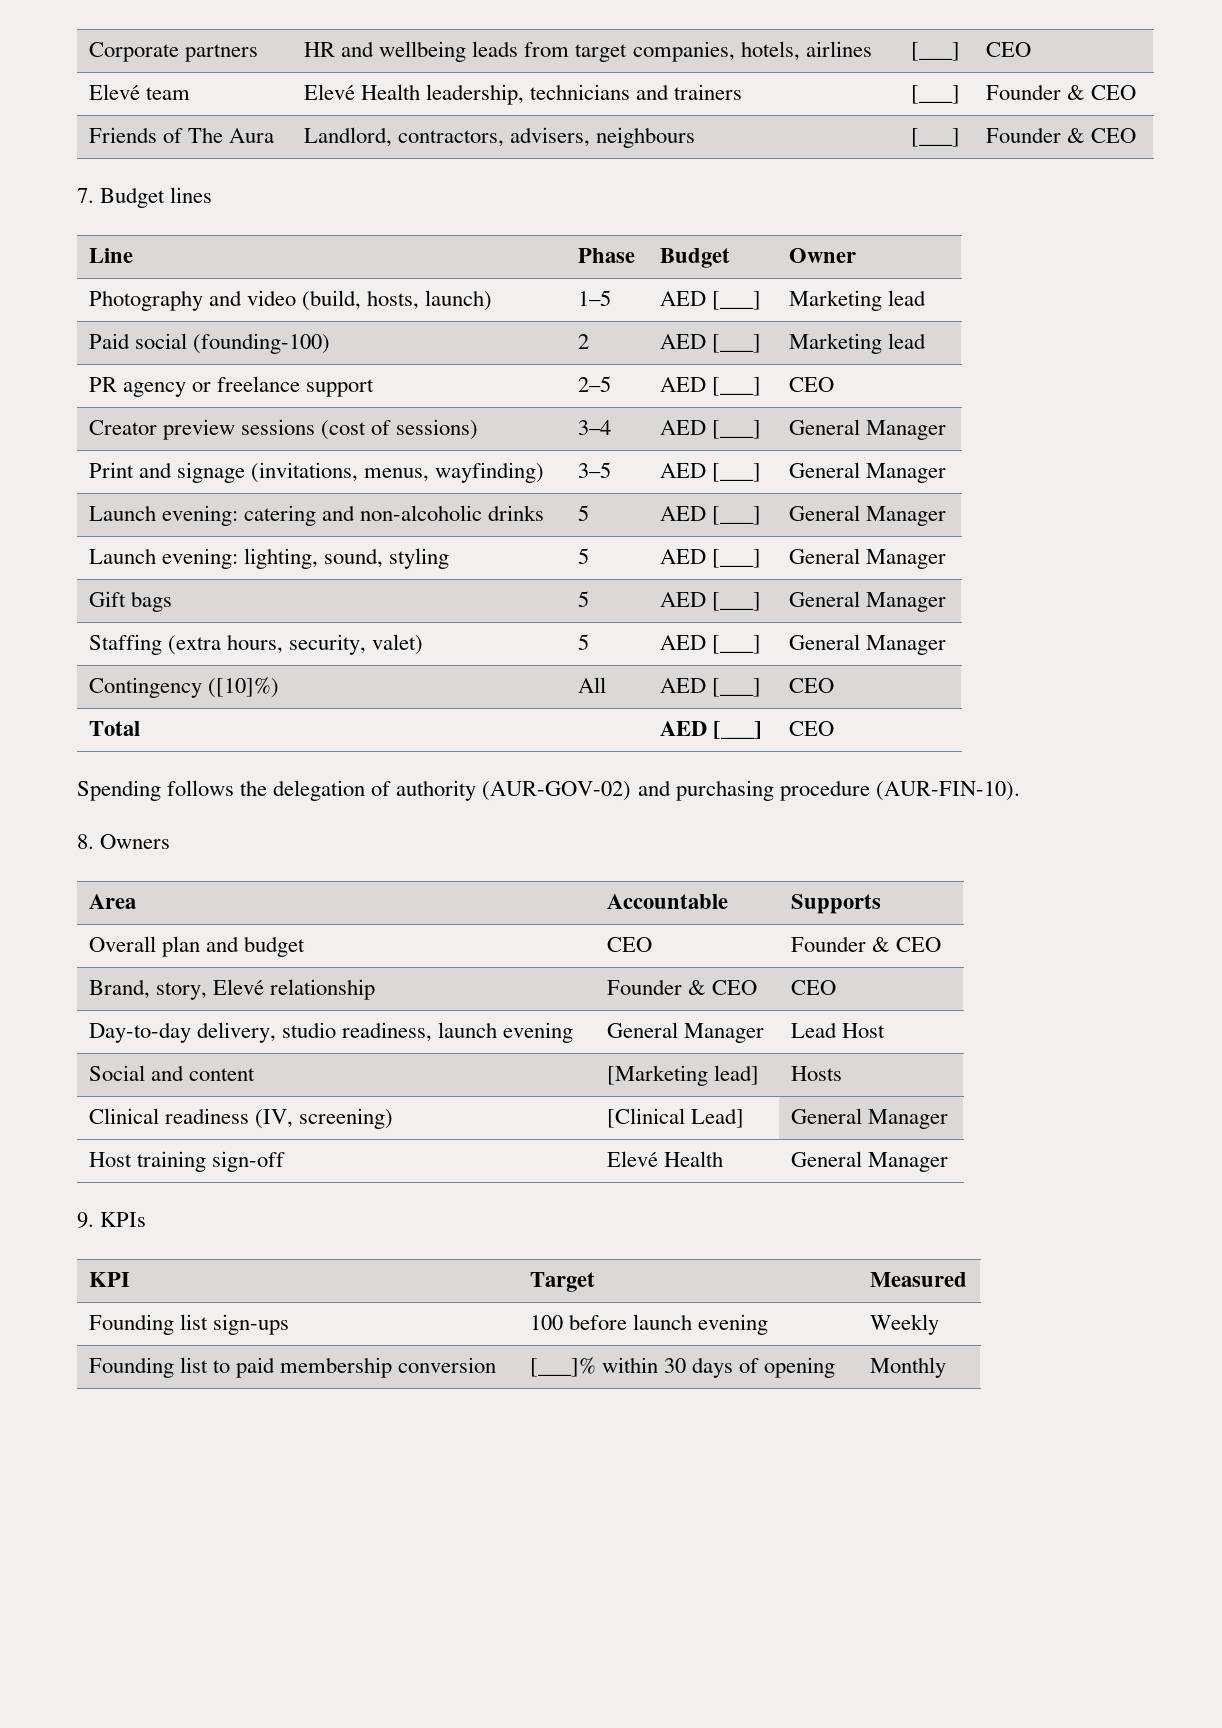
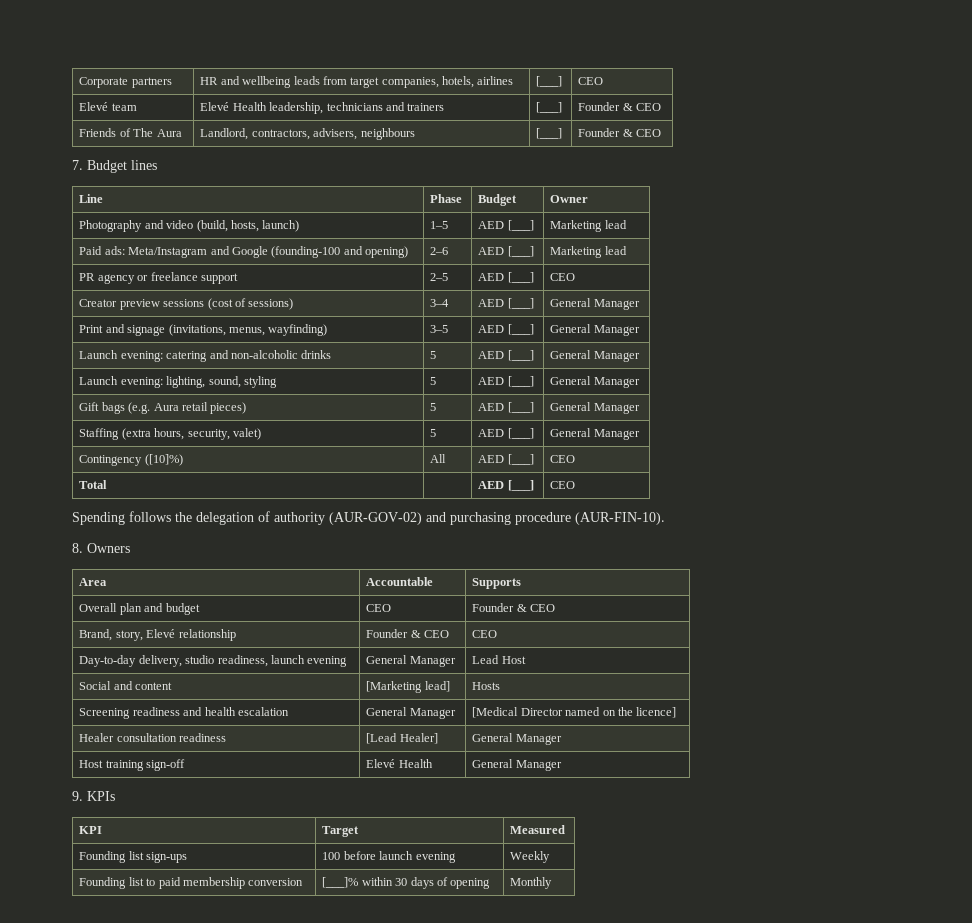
- Paid social (founding-100) | 2 | AED [___] | Marketing lead
+ Paid ads: Meta/Instagram and Google (founding-100 and opening) | 2–6 | AED [___] | Marketing lead
- Gift bags | 5 | AED [___] | General Manager
+ Gift bags (e.g. Aura retail pieces) | 5 | AED [___] | General Manager
- Clinical readiness (IV, screening) | [Clinical Lead] | General Manager
+ Screening readiness and health escalation | General Manager | [Medical Director named on the licence]
+ Healer consultation readiness | [Lead Healer] | General Manager

